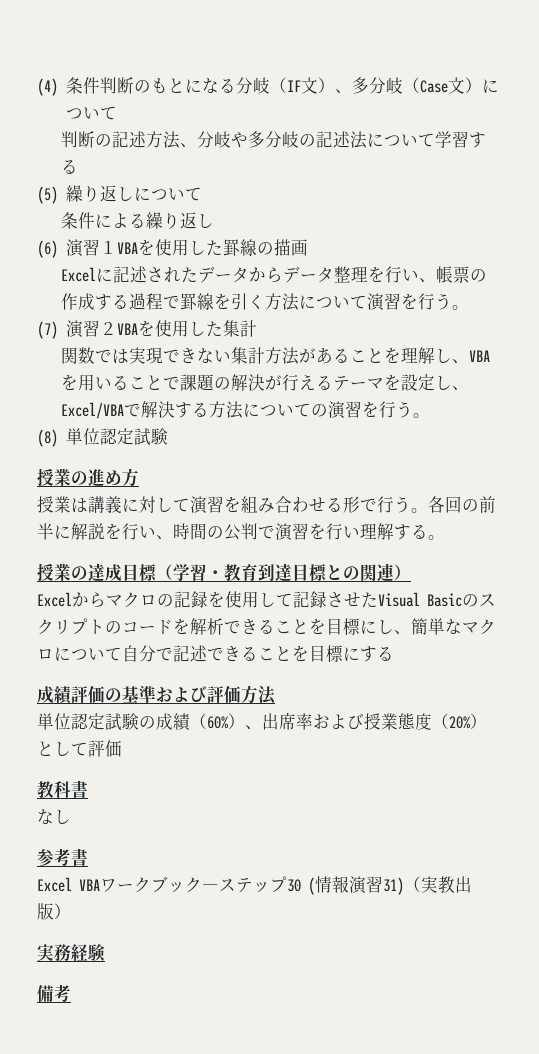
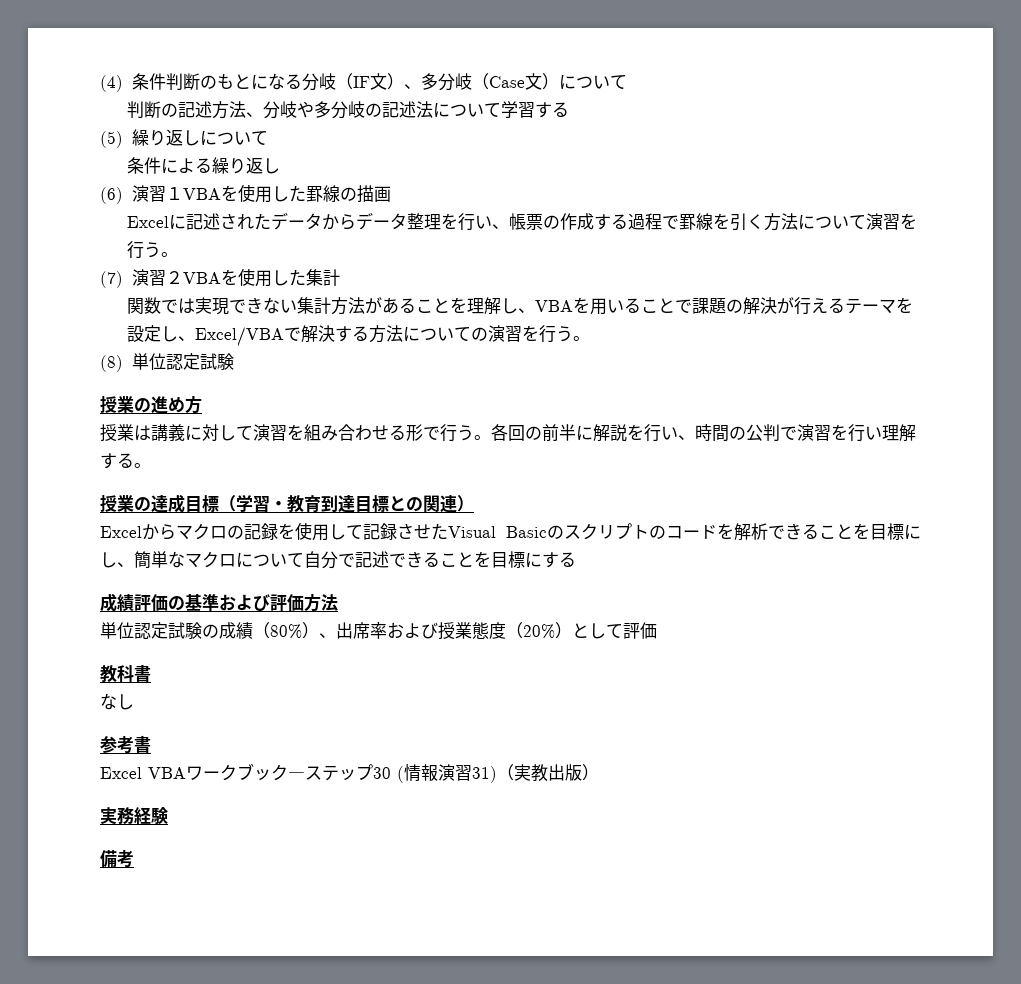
- 単位認定試験の成績（60%）、出席率および授業態度（20%）として評価
+ 単位認定試験の成績（80%）、出席率および授業態度（20%）として評価

